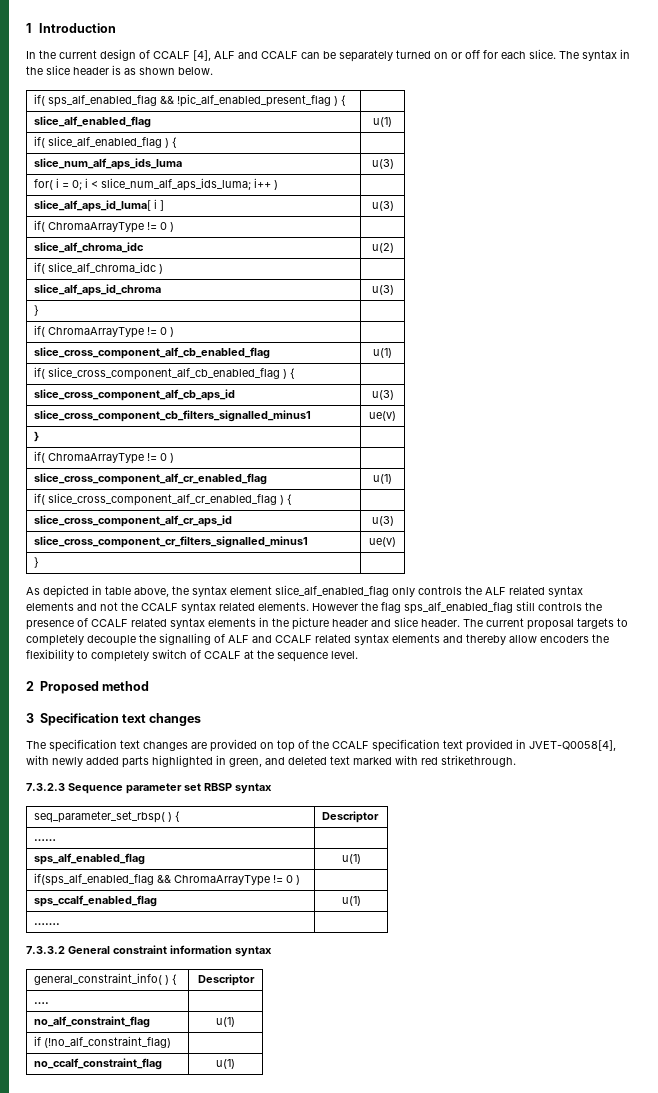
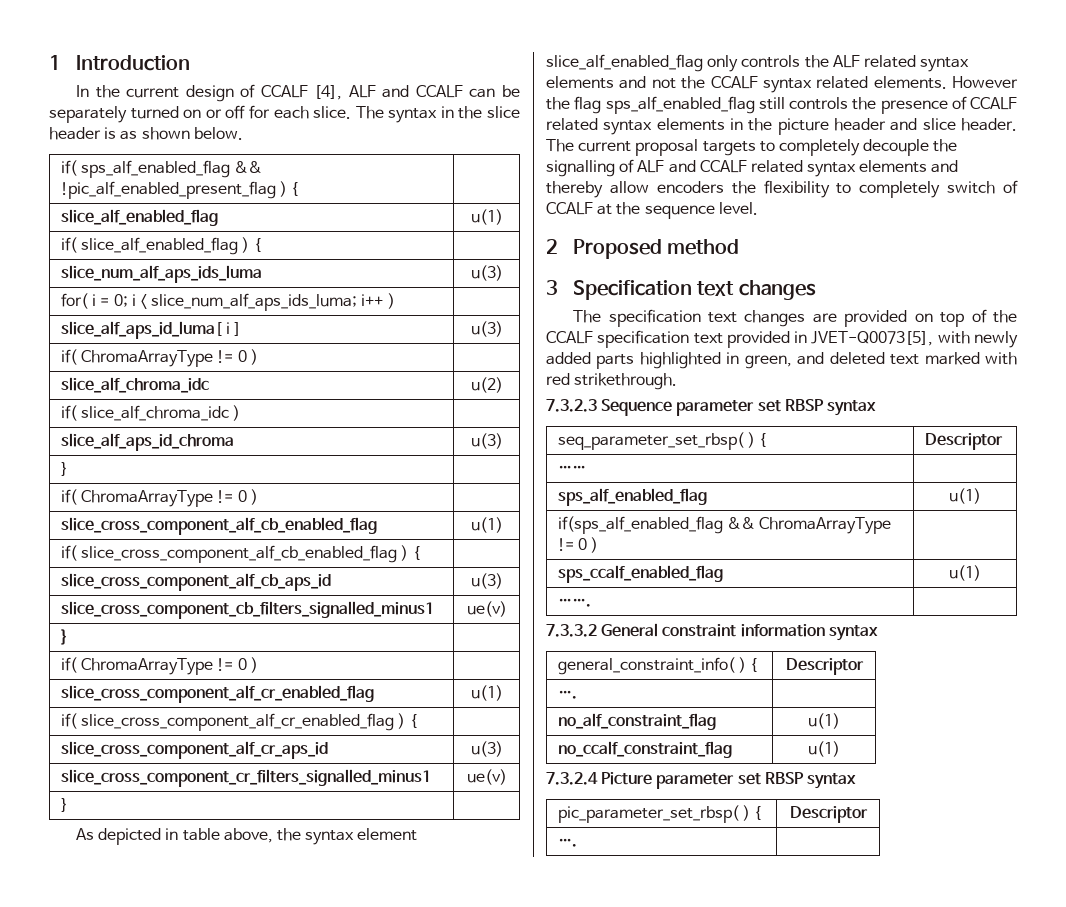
- The specification text changes are provided on top of the CCALF specification text provided in JVET-Q0058[4], with newly added parts highlighted in green, and deleted text marked with red strikethrough.
+ The specification text changes are provided on top of the CCALF specification text provided in JVET-Q0073[5], with newly added parts highlighted in green, and deleted text marked with red strikethrough.
- if (!no_alf_constraint_flag) |
+ 7.3.2.4 Picture parameter set RBSP syntax
+ pic_parameter_set_rbsp( ) { | Descriptor
+ …. |

